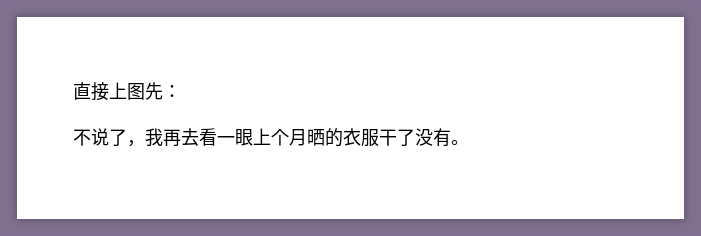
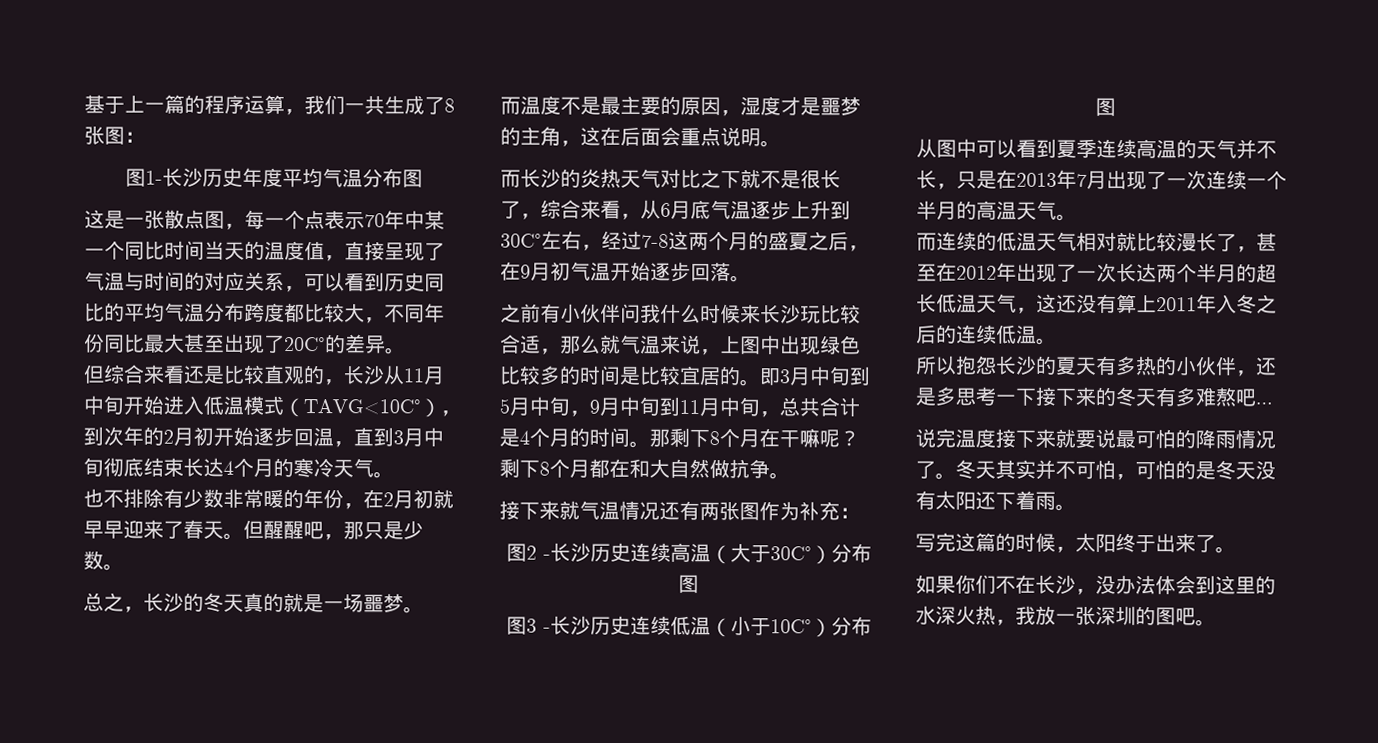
- 直接上图先：
- 不说了，我再去看一眼上个月晒的衣服干了没有。
+ 基于上一篇的程序运算，我们一共生成了8张图：
+ 图1-长沙历史年度平均气温分布图
+ 这是一张散点图，每一个点表示70年中某一个同比时间当天的温度值，直接呈现了气温与时间的对应关系，可以看到历史同比的平均气温分布跨度都比较大，不同年份同比最大甚至出现了20C°的差异。
+ 但综合来看还是比较直观的，长沙从11月中旬开始进入低温模式（TAVG<10C°），到次年的2月初开始逐步回温，直到3月中旬彻底结束长达4个月的寒冷天气。
+ 也不排除有少数非常暖的年份，在2月初就早早迎来了春天。但醒醒吧，那只是少数。
+ 总之，长沙的冬天真的就是一场噩梦。
+ 而温度不是最主要的原因，湿度才是噩梦的主角，这在后面会重点说明。
+ 而长沙的炎热天气对比之下就不是很长了，综合来看，从6月底气温逐步上升到30C°左右，经过7-8这两个月的盛夏之后，在9月初气温开始逐步回落。
+ 之前有小伙伴问我什么时候来长沙玩比较合适，那么就气温来说，上图中出现绿色比较多的时间是比较宜居的。即3月中旬到5月中旬，9月中旬到11月中旬，总共合计是4个月的时间。那剩下8个月在干嘛呢？剩下8个月都在和大自然做抗争。
+ 接下来就气温情况还有两张图作为补充：
+ 图2 -长沙历史连续高温（大于30C°）分布图
+ 图3 -长沙历史连续低温（小于10C°）分布图
+ 从图中可以看到夏季连续高温的天气并不长，只是在2013年7月出现了一次连续一个半月的高温天气。
+ 而连续的低温天气相对就比较漫长了，甚至在2012年出现了一次长达两个半月的超长低温天气，这还没有算上2011年入冬之后的连续低温。
+ 所以抱怨长沙的夏天有多热的小伙伴，还是多思考一下接下来的冬天有多难熬吧…
+ 说完温度接下来就要说最可怕的降雨情况了。冬天其实并不可怕，可怕的是冬天没有太阳还下着雨。
+ 写完这篇的时候，太阳终于出来了。
+ 如果你们不在长沙，没办法体会到这里的水深火热，我放一张深圳的图吧。

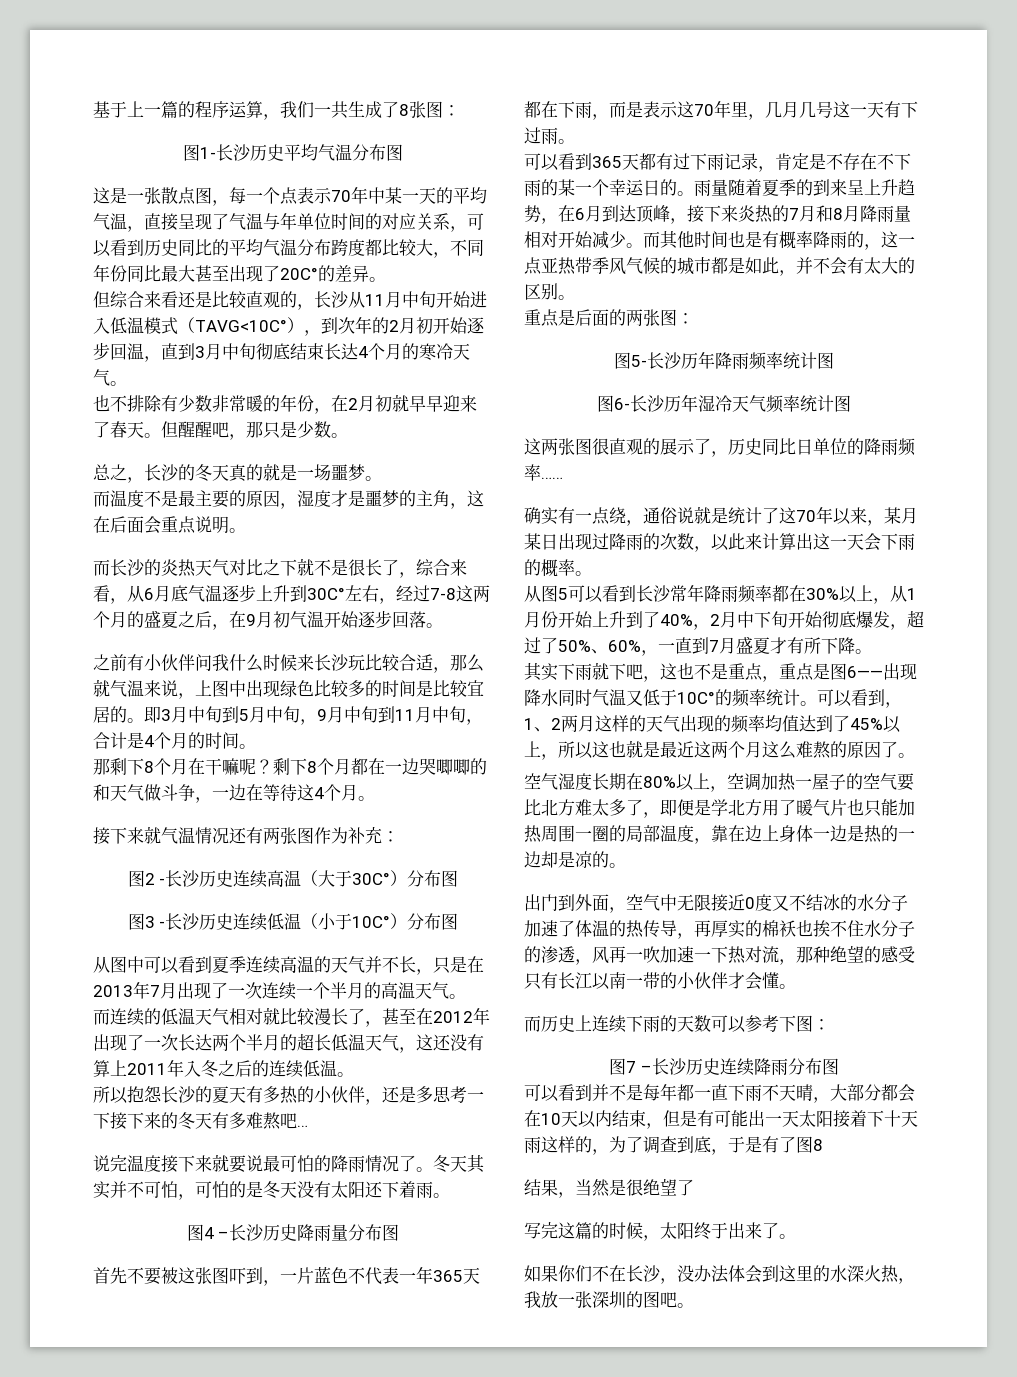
- 图1-长沙历史年度平均气温分布图
+ 图1-长沙历史平均气温分布图
- 这是一张散点图，每一个点表示70年中某一个同比时间当天的温度值，直接呈现了气温与时间的对应关系，可以看到历史同比的平均气温分布跨度都比较大，不同年份同比最大甚至出现了20C°的差异。
+ 这是一张散点图，每一个点表示70年中某一天的平均气温，直接呈现了气温与年单位时间的对应关系，可以看到历史同比的平均气温分布跨度都比较大，不同年份同比最大甚至出现了20C°的差异。
- 即3月中旬到5月中旬，9月中旬到11月中旬，总共合计是4个月的时间。那剩下8个月在干嘛呢？
+ 即3月中旬到5月中旬，9月中旬到11月中旬，合计是4个月的时间。
+ 那剩下8个月在干嘛呢？
- 剩下8个月都在和大自然做抗争。
+ 剩下8个月都在一边哭唧唧的和天气做斗争，一边在等待这4个月。
+ 图4 –长沙历史降雨量分布图
+ 首先不要被这张图吓到，一片蓝色不代表一年365天都在下雨，而是表示这70年里，几月几号这一天有下过雨。
+ 可以看到365天都有过下雨记录，肯定是不存在不下雨的某一个幸运日的。雨量随着夏季的到来呈上升趋势，在6月到达顶峰，接下来炎热的7月和8月降雨量相对开始减少。而其他时间也是有概率降雨的，这一点亚热带季风气候的城市都是如此，并不会有太大的区别。
+ 重点是后面的两张图：
+ 图5-长沙历年降雨频率统计图
+ 图6-长沙历年湿冷天气频率统计图
+ 这两张图很直观的展示了，历史同比日单位的降雨频率……
+ 确实有一点绕，通俗说就是统计了这70年以来，某月某日出现过降雨的次数，以此来计算出这一天会下雨的概率。
+ 从图5可以看到长沙常年降雨频率都在30%以上，从1月份开始上升到了40%，2月中下旬开始彻底爆发，超过了50%、60%，一直到7月盛夏才有所下降。
+ 其实下雨就下吧，这也不是重点，重点是图6——出现降水同时气温又低于10C°的频率统计。可以看到，1、2两月这样的天气出现的频率均值达到了45%以上，所以这也就是最近这两个月这么难熬的原因了。
+ 空气湿度长期在80%以上，空调加热一屋子的空气要比北方难太多了，即便是学北方用了暖气片也只能加热周围一圈的局部温度，靠在边上身体一边是热的一边却是凉的。
+ 出门到外面，空气中无限接近0度又不结冰的水分子加速了体温的热传导，再厚实的棉袄也挨不住水分子的渗透，风再一吹加速一下热对流，那种绝望的感受只有长江以南一带的小伙伴才会懂。
+ 而历史上连续下雨的天数可以参考下图：
+ 图7 –长沙历史连续降雨分布图
+ 可以看到并不是每年都一直下雨不天晴，大部分都会在10天以内结束，但是有可能出一天太阳接着下十天雨这样的，为了调查到底，于是有了图8
+ 结果，当然是很绝望了

